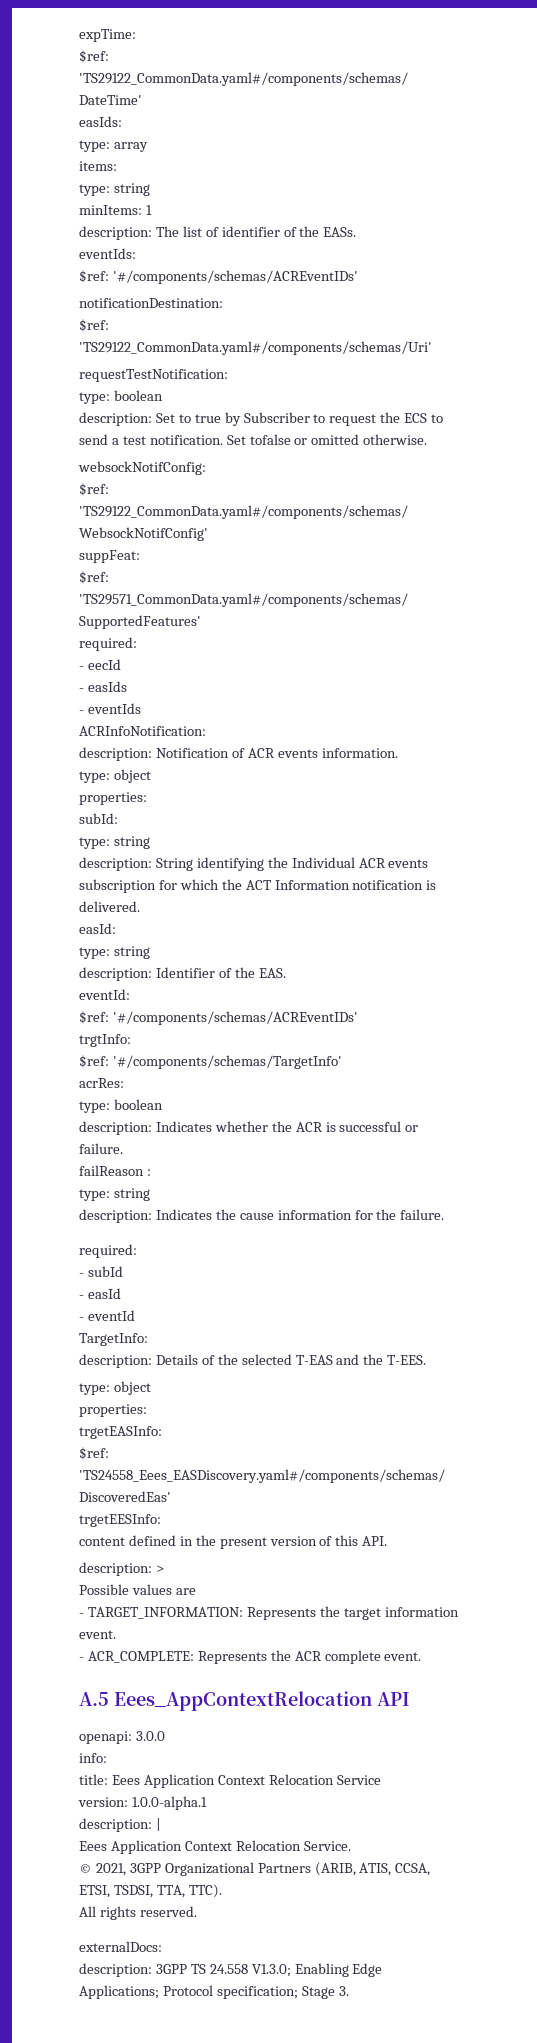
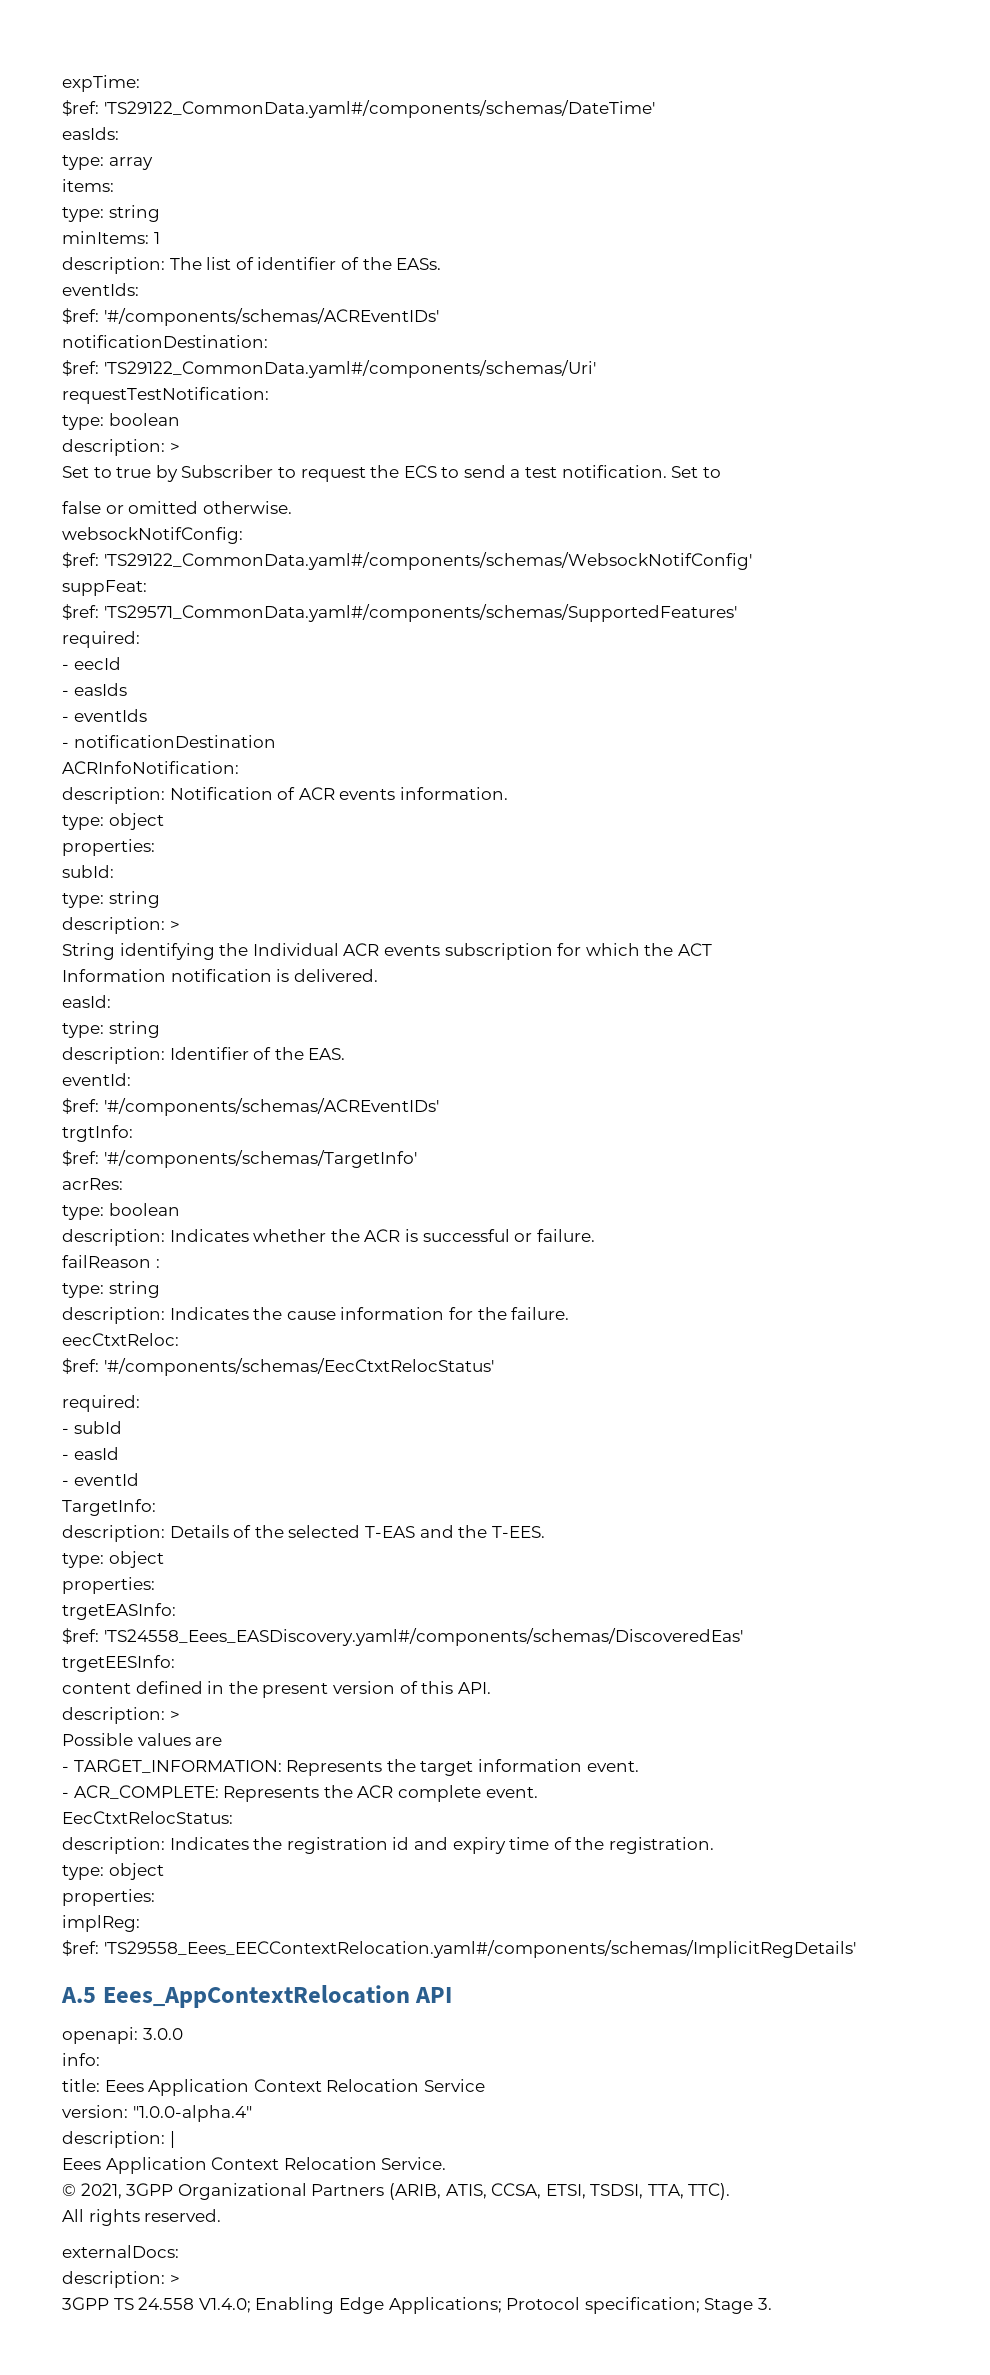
  requestTestNotification:
  type: boolean
- description: Set to true by Subscriber to request the ECS to send a test notification. Set tofalse or omitted otherwise.
+ description: >
+ Set to true by Subscriber to request the ECS to send a test notification. Set to
+ false or omitted otherwise.
+ - notificationDestination
  subId:
  type: string
- description: String identifying the Individual ACR events subscription for which the ACT Information notification is delivered.
+ description: >
+ String identifying the Individual ACR events subscription for which the ACT
+ Information notification is delivered.
+ eecCtxtReloc:
+ $ref: '#/components/schemas/EecCtxtRelocStatus'
+ EecCtxtRelocStatus:
+ description: Indicates the registration id and expiry time of the registration.
+ type: object
+ properties:
+ implReg:
+ $ref: 'TS29558_Eees_EECContextRelocation.yaml#/components/schemas/ImplicitRegDetails'
- version: 1.0.0-alpha.1
+ version: "1.0.0-alpha.4"
  externalDocs:
- description: 3GPP TS 24.558 V1.3.0; Enabling Edge Applications; Protocol specification; Stage 3.
+ description: >
+ 3GPP TS 24.558 V1.4.0; Enabling Edge Applications; Protocol specification; Stage 3.

